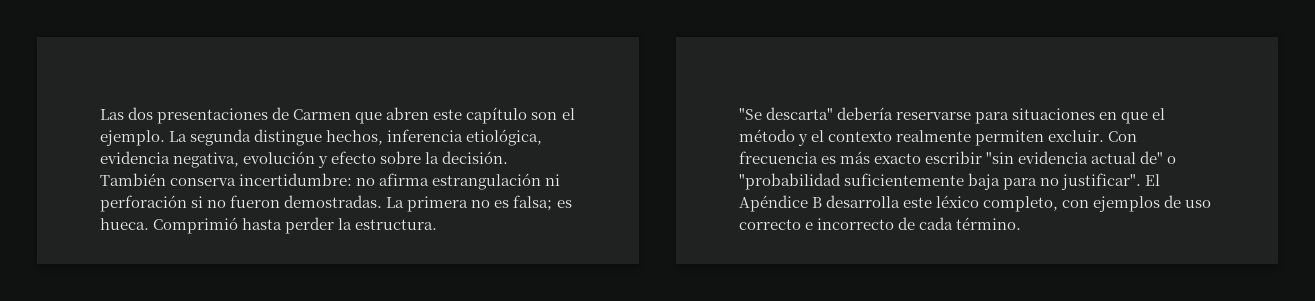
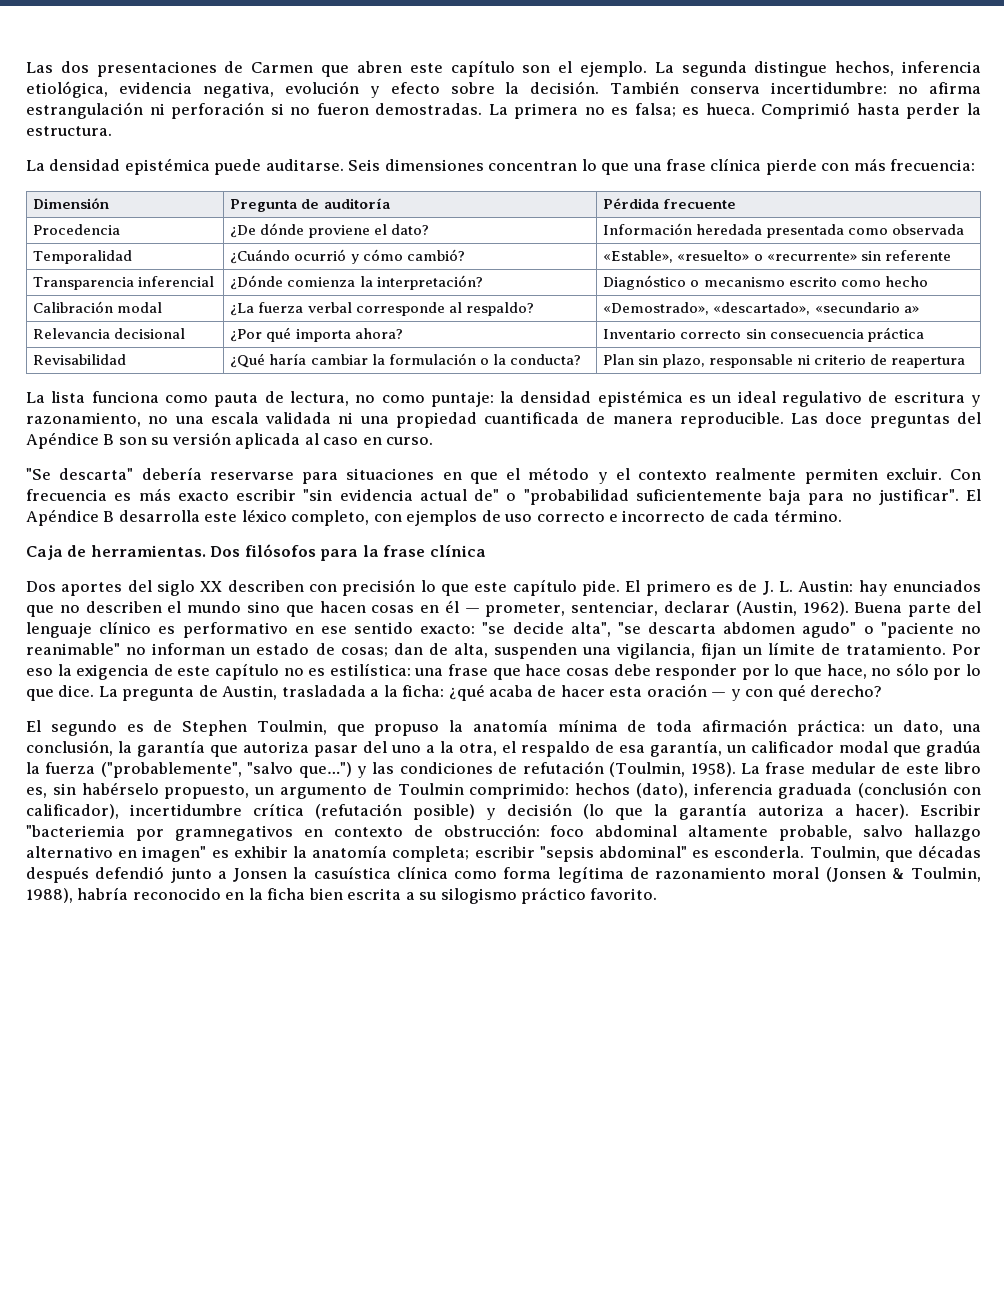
+ La densidad epistémica puede auditarse. Seis dimensiones concentran lo que una frase clínica pierde con más frecuencia:
+ Dimensión | Pregunta de auditoría | Pérdida frecuente
+ Procedencia | ¿De dónde proviene el dato? | Información heredada presentada como observada
+ Temporalidad | ¿Cuándo ocurrió y cómo cambió? | «Estable», «resuelto» o «recurrente» sin referente
+ Transparencia inferencial | ¿Dónde comienza la interpretación? | Diagnóstico o mecanismo escrito como hecho
+ Calibración modal | ¿La fuerza verbal corresponde al respaldo? | «Demostrado», «descartado», «secundario a»
+ Relevancia decisional | ¿Por qué importa ahora? | Inventario correcto sin consecuencia práctica
+ Revisabilidad | ¿Qué haría cambiar la formulación o la conducta? | Plan sin plazo, responsable ni criterio de reapertura
+ La lista funciona como pauta de lectura, no como puntaje: la densidad epistémica es un ideal regulativo de escritura y razonamiento, no una escala validada ni una propiedad cuantificada de manera reproducible. Las doce preguntas del Apéndice B son su versión aplicada al caso en curso.
+ Caja de herramientas. Dos filósofos para la frase clínica
+ Dos aportes del siglo XX describen con precisión lo que este capítulo pide. El primero es de J. L. Austin: hay enunciados que no describen el mundo sino que hacen cosas en él — prometer, sentenciar, declarar (Austin, 1962). Buena parte del lenguaje clínico es performativo en ese sentido exacto: "se decide alta", "se descarta abdomen agudo" o "paciente no reanimable" no informan un estado de cosas; dan de alta, suspenden una vigilancia, fijan un límite de tratamiento. Por eso la exigencia de este capítulo no es estilística: una frase que hace cosas debe responder por lo que hace, no sólo por lo que dice. La pregunta de Austin, trasladada a la ficha: ¿qué acaba de hacer esta oración — y con qué derecho?
+ El segundo es de Stephen Toulmin, que propuso la anatomía mínima de toda afirmación práctica: un dato, una conclusión, la garantía que autoriza pasar del uno a la otra, el respaldo de esa garantía, un calificador modal que gradúa la fuerza ("probablemente", "salvo que…") y las condiciones de refutación (Toulmin, 1958). La frase medular de este libro es, sin habérselo propuesto, un argumento de Toulmin comprimido: hechos (dato), inferencia graduada (conclusión con calificador), incertidumbre crítica (refutación posible) y decisión (lo que la garantía autoriza a hacer). Escribir "bacteriemia por gramnegativos en contexto de obstrucción: foco abdominal altamente probable, salvo hallazgo alternativo en imagen" es exhibir la anatomía completa; escribir "sepsis abdominal" es esconderla. Toulmin, que décadas después defendió junto a Jonsen la casuística clínica como forma legítima de razonamiento moral (Jonsen & Toulmin, 1988), habría reconocido en la ficha bien escrita a su silogismo práctico favorito.

